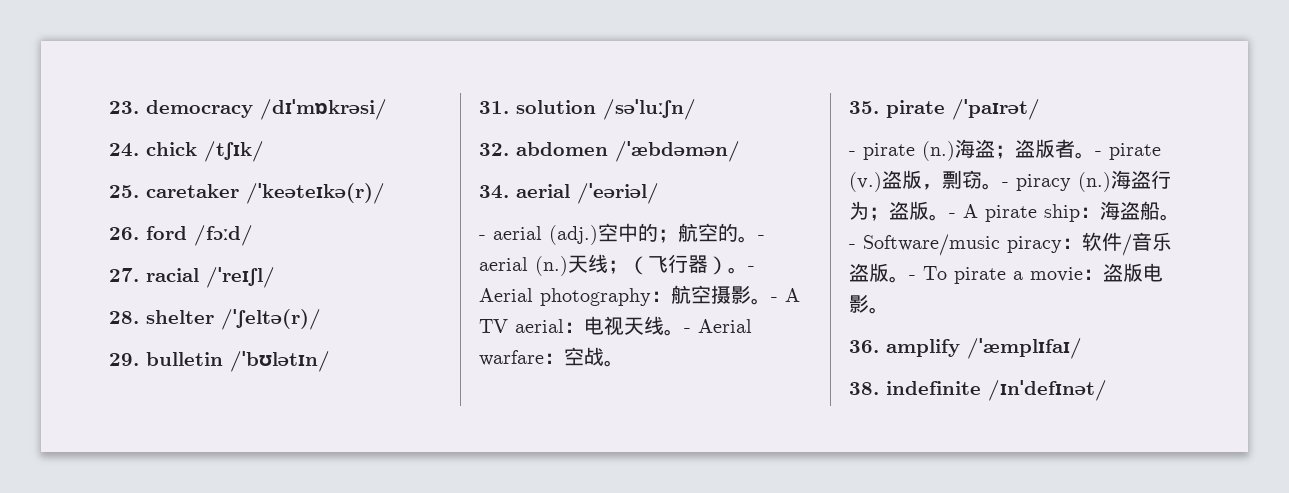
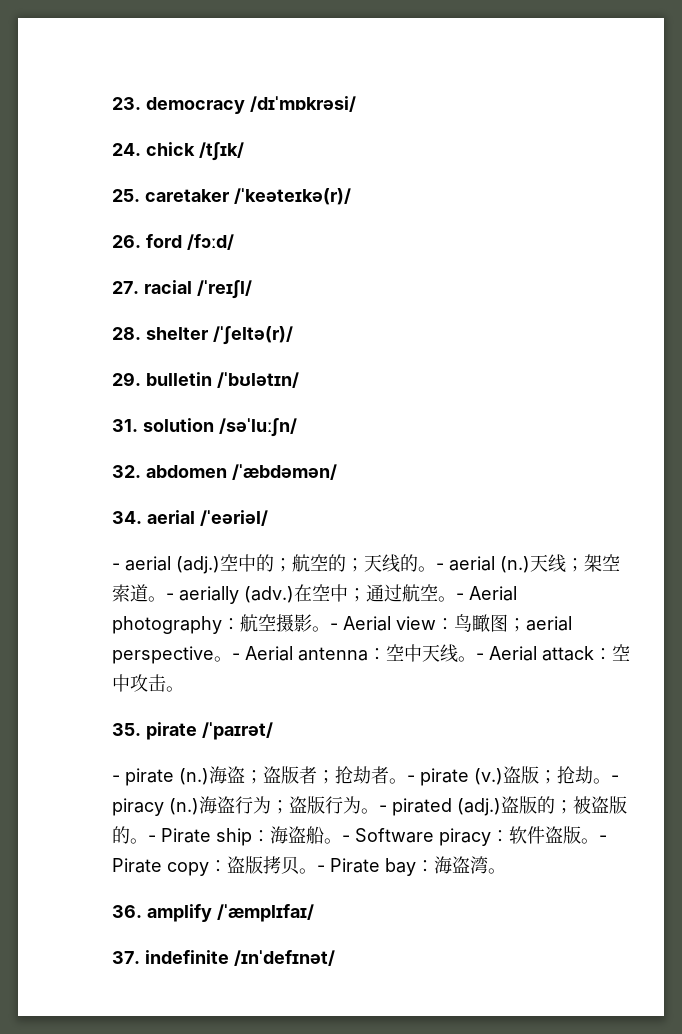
- 空中的；航空的。
+ 空中的；航空的；天线的。
- 天线；（飞行器）。
+ 天线；架空索道。- aerially (adv.)在空中；通过航空。
- - A TV aerial：电视天线。- Aerial warfare：空战。
+ - Aerial view：鸟瞰图；aerial perspective。- Aerial antenna：空中天线。- Aerial attack：空中攻击。
- 海盗；盗版者。
+ 海盗；盗版者；抢劫者。
- 盗版，剽窃。
+ 盗版；抢劫。
- 海盗行为；盗版。- A pirate ship：海盗船。
+ 海盗行为；盗版行为。- pirated (adj.)盗版的；被盗版的。- Pirate ship：海盗船。
- - Software/music piracy：软件/音乐盗版。- To pirate a movie：盗版电影。
+ - Software piracy：软件盗版。- Pirate copy：盗版拷贝。- Pirate bay：海盗湾。
- 38. indefinite /ɪnˈdefɪnət/
+ 37. indefinite /ɪnˈdefɪnət/

